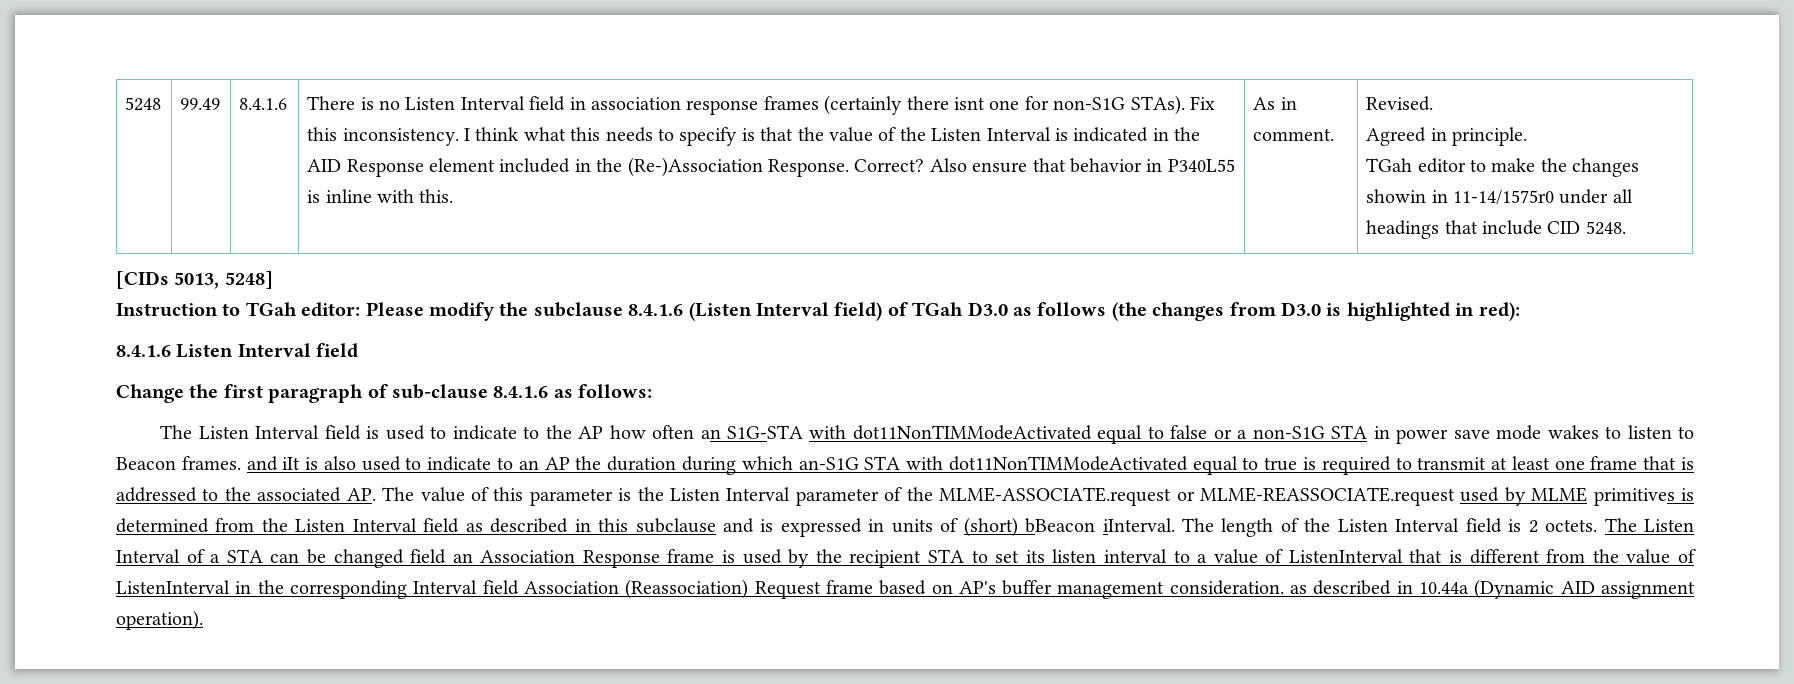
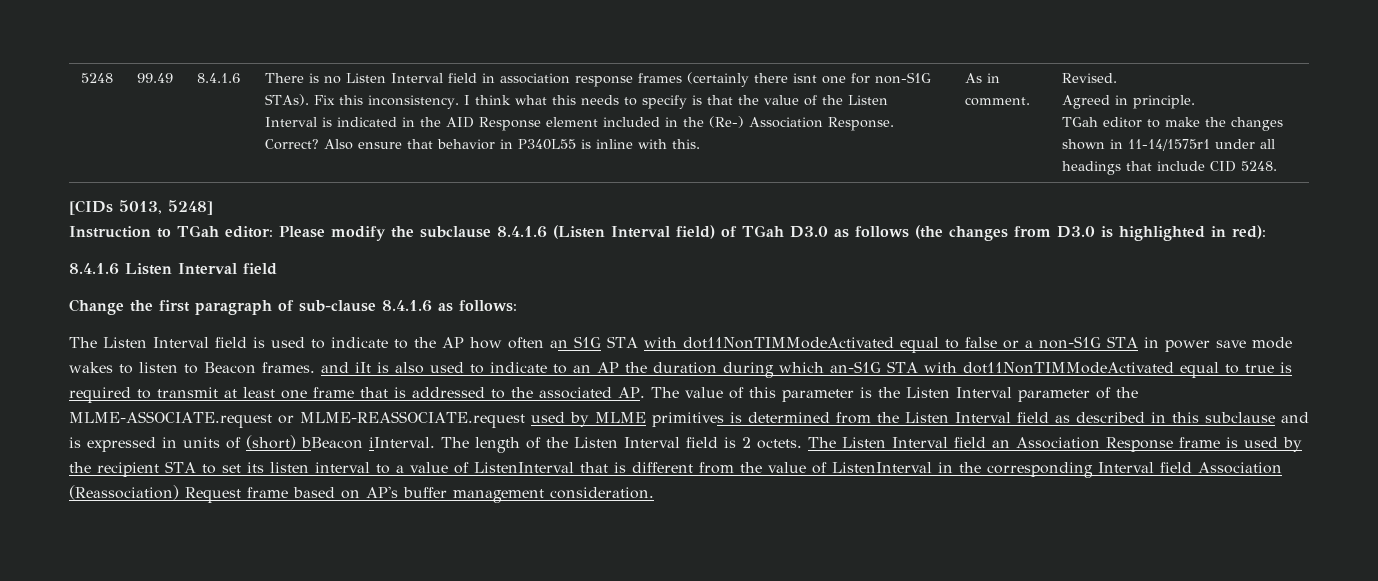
- I think what this needs to specify is that the value of the Listen Interval is indicated in the AID Response element included in the (Re-)Association Response.
+ I think what this needs to specify is that the value of the Listen Interval is indicated in the AID Response element included in the (Re-) Association Response.
- TGah editor to make the changes showin in 11-14/1575r0 under all headings that include CID 5248.
+ TGah editor to make the changes shown in 11-14/1575r1 under all headings that include CID 5248.
- The Listen Interval field is used to indicate to the AP how often an S1G-STA with dot11NonTIMModeActivated equal to false or a non-S1G STA in power save mode wakes to listen to Beacon frames. and iIt is also used to indicate to an AP the duration during which an-S1G STA with dot11NonTIMModeActivated equal to true is required to transmit at least one frame that is addressed to the associated AP. The value of this parameter is the Listen Interval parameter of the MLME-ASSOCIATE.request or MLME-REASSOCIATE.request used by MLME primitives is determined from the Listen Interval field as described in this subclause and is expressed in units of (short) bBeacon iInterval.
+ The Listen Interval field is used to indicate to the AP how often an S1G STA with dot11NonTIMModeActivated equal to false or a non-S1G STA in power save mode wakes to listen to Beacon frames. and iIt is also used to indicate to an AP the duration during which an-S1G STA with dot11NonTIMModeActivated equal to true is required to transmit at least one frame that is addressed to the associated AP. The value of this parameter is the Listen Interval parameter of the MLME-ASSOCIATE.request or MLME-REASSOCIATE.request used by MLME primitives is determined from the Listen Interval field as described in this subclause and is expressed in units of (short) bBeacon iInterval.
- The Listen Interval of a STA can be changed field an Association Response frame is used by the recipient STA to set its listen interval to a value of ListenInterval that is different from the value of ListenInterval in the corresponding Interval field Association (Reassociation) Request frame based on AP's buffer management consideration. as described in 10.44a (Dynamic AID assignment operation).
+ The Listen Interval field an Association Response frame is used by the recipient STA to set its listen interval to a value of ListenInterval that is different from the value of ListenInterval in the corresponding Interval field Association (Reassociation) Request frame based on AP's buffer management consideration.

